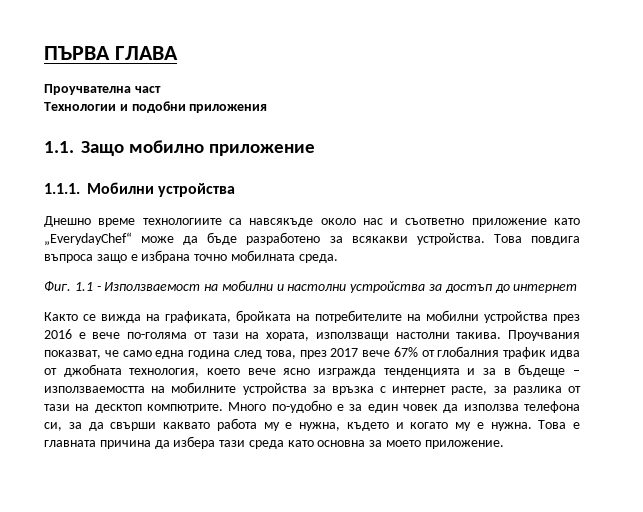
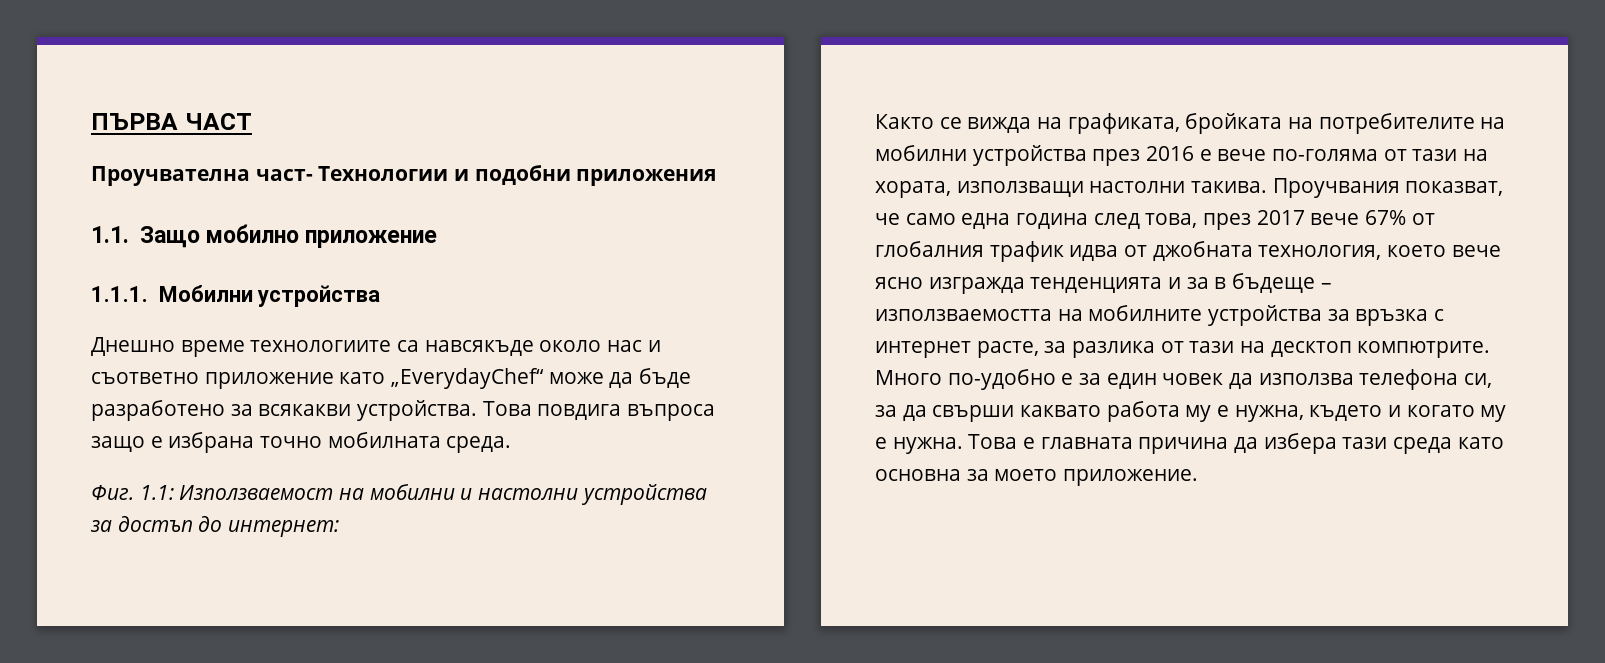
- ПЪРВА ГЛАВА
+ ПЪРВА ЧАСТ
- Проучвателна част
- Технологии и подобни приложения
+ Проучвателна част- Технологии и подобни приложения
- Фиг. 1.1 - Използваемост на мобилни и настолни устройства за достъп до интернет
+ Фиг. 1.1: Използваемост на мобилни и настолни устройства за достъп до интернет:

